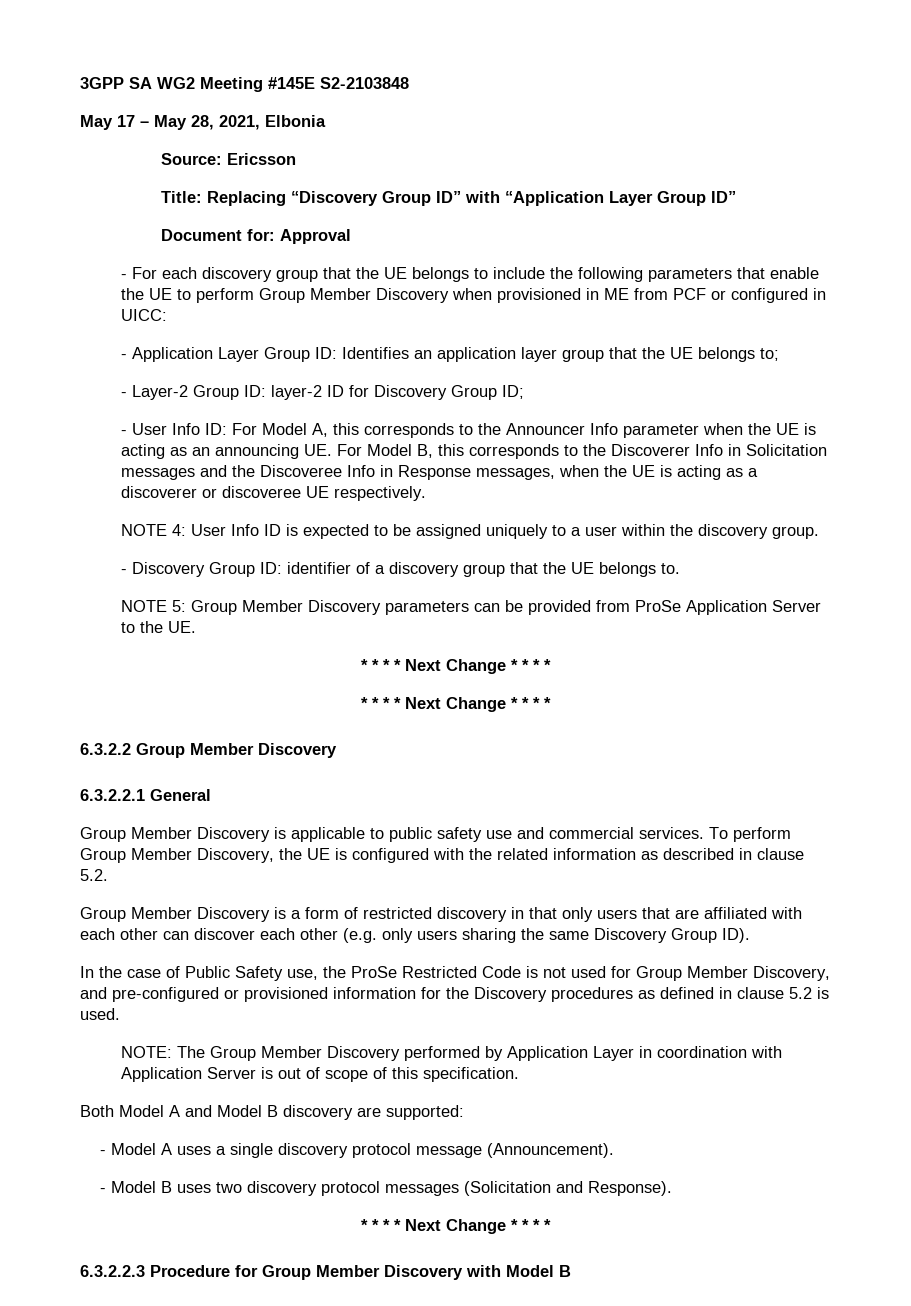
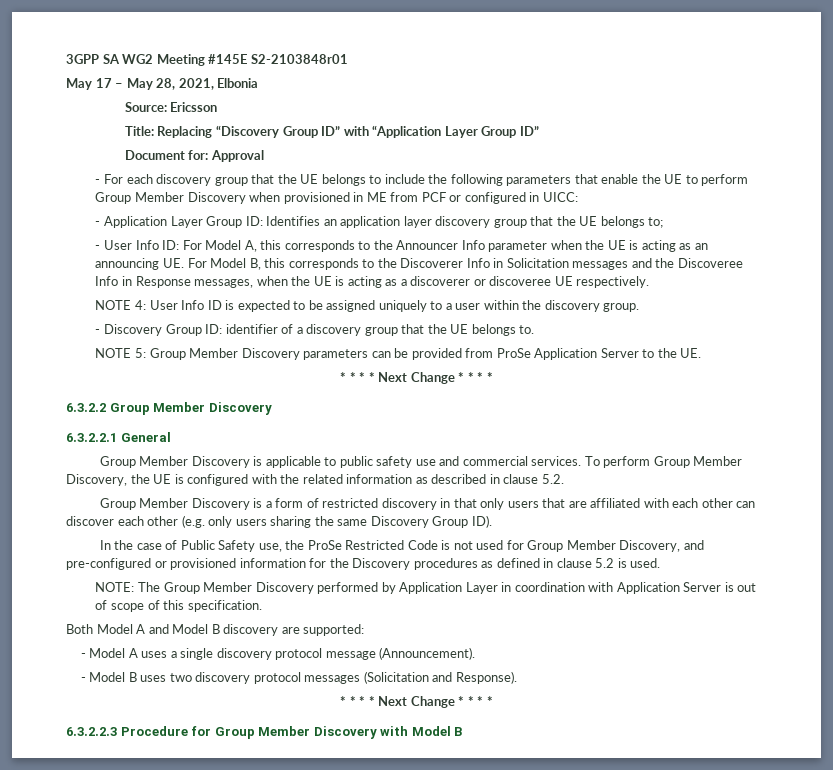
- 3GPP SA WG2 Meeting #145E S2-2103848
+ 3GPP SA WG2 Meeting #145E S2-2103848r01
- - Application Layer Group ID: Identifies an application layer group that the UE belongs to;
+ - Application Layer Group ID: Identifies an application layer discovery group that the UE belongs to;
- - Layer-2 Group ID: layer-2 ID for Discovery Group ID;
  NOTE 5: Group Member Discovery parameters can be provided from ProSe Application Server to the UE.
- * * * * Next Change * * * *

